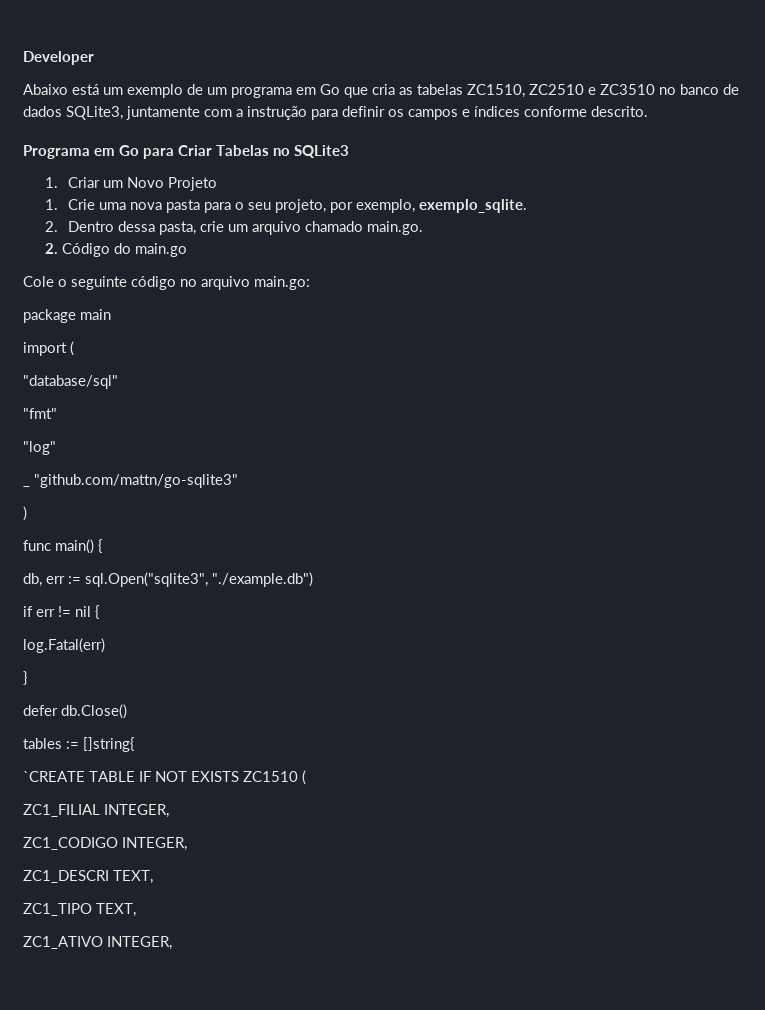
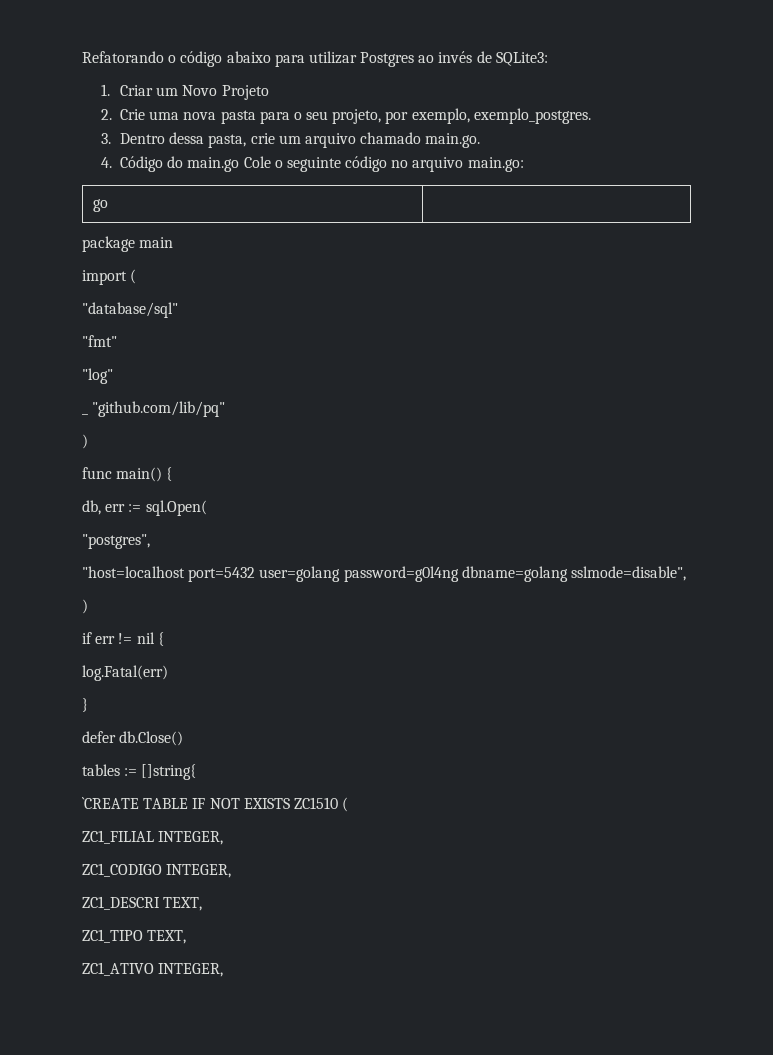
- Developer
- Abaixo está um exemplo de um programa em Go que cria as tabelas ZC1510, ZC2510 e ZC3510 no banco de dados SQLite3, juntamente com a instrução para definir os campos e índices conforme descrito.
- Programa em Go para Criar Tabelas no SQLite3
+ Refatorando o código abaixo para utilizar Postgres ao invés de SQLite3:
- 1. Crie uma nova pasta para o seu projeto, por exemplo, exemplo_sqlite.
- 2. Dentro dessa pasta, crie um arquivo chamado main.go.
+ 2. Crie uma nova pasta para o seu projeto, por exemplo, exemplo_postgres.
+ 3. Dentro dessa pasta, crie um arquivo chamado main.go.
- 2. Código do main.go
- Cole o seguinte código no arquivo main.go:
+ 4. Código do main.go Cole o seguinte código no arquivo main.go:
+ go |
- _ "github.com/mattn/go-sqlite3"
+ _ "github.com/lib/pq"
- db, err := sql.Open("sqlite3", "./example.db")
+ db, err := sql.Open(
+ "postgres",
+ "host=localhost port=5432 user=golang password=g0l4ng dbname=golang sslmode=disable",
+ )

